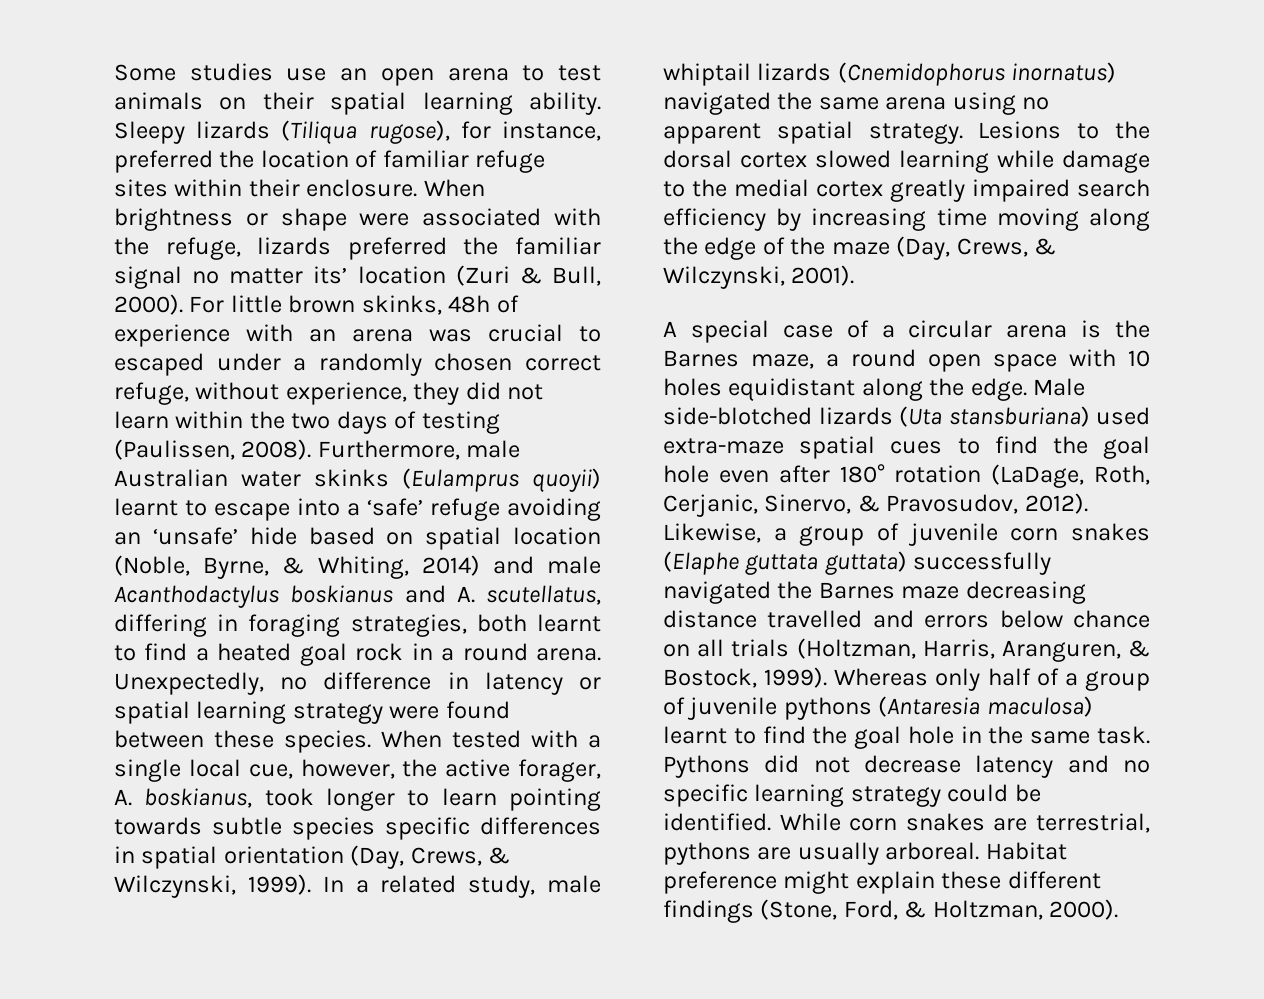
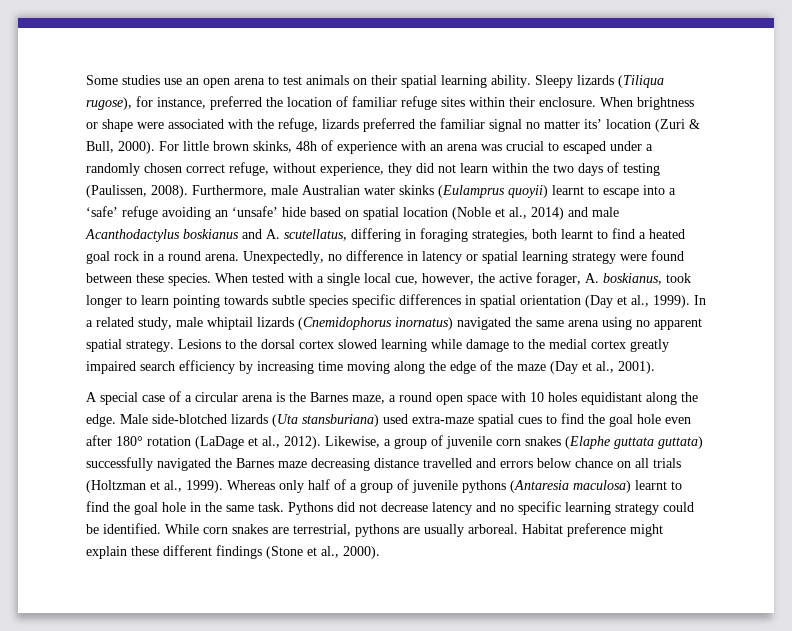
- Furthermore, male Australian water skinks (Eulamprus quoyii) learnt to escape into a ‘safe’ refuge avoiding an ‘unsafe’ hide based on spatial location (Noble, Byrne, & Whiting, 2014) and male Acanthodactylus boskianus and A. scutellatus, differing in foraging strategies, both learnt to find a heated goal rock in a round arena.
+ Furthermore, male Australian water skinks (Eulamprus quoyii) learnt to escape into a ‘safe’ refuge avoiding an ‘unsafe’ hide based on spatial location (Noble et al., 2014) and male Acanthodactylus boskianus and A. scutellatus, differing in foraging strategies, both learnt to find a heated goal rock in a round arena.
- When tested with a single local cue, however, the active forager, A. boskianus, took longer to learn pointing towards subtle species specific differences in spatial orientation (Day, Crews, & Wilczynski, 1999).
+ When tested with a single local cue, however, the active forager, A. boskianus, took longer to learn pointing towards subtle species specific differences in spatial orientation (Day et al., 1999).
- Lesions to the dorsal cortex slowed learning while damage to the medial cortex greatly impaired search efficiency by increasing time moving along the edge of the maze (Day, Crews, & Wilczynski, 2001).
+ Lesions to the dorsal cortex slowed learning while damage to the medial cortex greatly impaired search efficiency by increasing time moving along the edge of the maze (Day et al., 2001).
- Male side-blotched lizards (Uta stansburiana) used extra-maze spatial cues to find the goal hole even after 180° rotation (LaDage, Roth, Cerjanic, Sinervo, & Pravosudov, 2012).
+ Male side-blotched lizards (Uta stansburiana) used extra-maze spatial cues to find the goal hole even after 180° rotation (LaDage et al., 2012).
- Likewise, a group of juvenile corn snakes (Elaphe guttata guttata) successfully navigated the Barnes maze decreasing distance travelled and errors below chance on all trials (Holtzman, Harris, Aranguren, & Bostock, 1999).
+ Likewise, a group of juvenile corn snakes (Elaphe guttata guttata) successfully navigated the Barnes maze decreasing distance travelled and errors below chance on all trials (Holtzman et al., 1999).
- Habitat preference might explain these different findings (Stone, Ford, & Holtzman, 2000).
+ Habitat preference might explain these different findings (Stone et al., 2000).

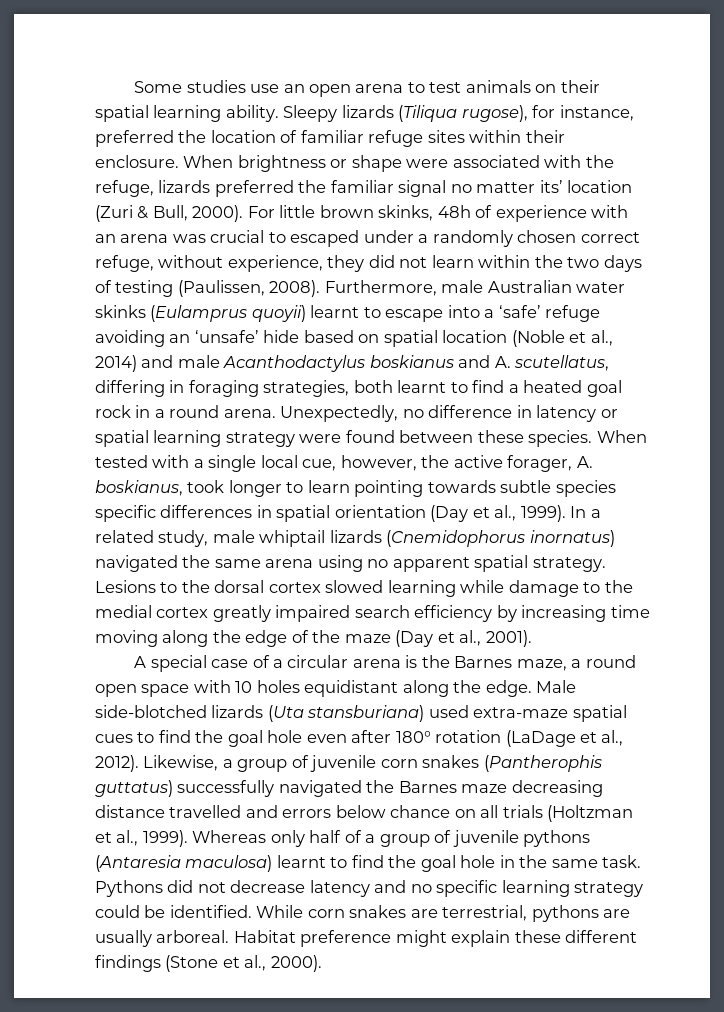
- Likewise, a group of juvenile corn snakes (Elaphe guttata guttata) successfully navigated the Barnes maze decreasing distance travelled and errors below chance on all trials (Holtzman et al., 1999).
+ Likewise, a group of juvenile corn snakes (Pantherophis guttatus) successfully navigated the Barnes maze decreasing distance travelled and errors below chance on all trials (Holtzman et al., 1999).

